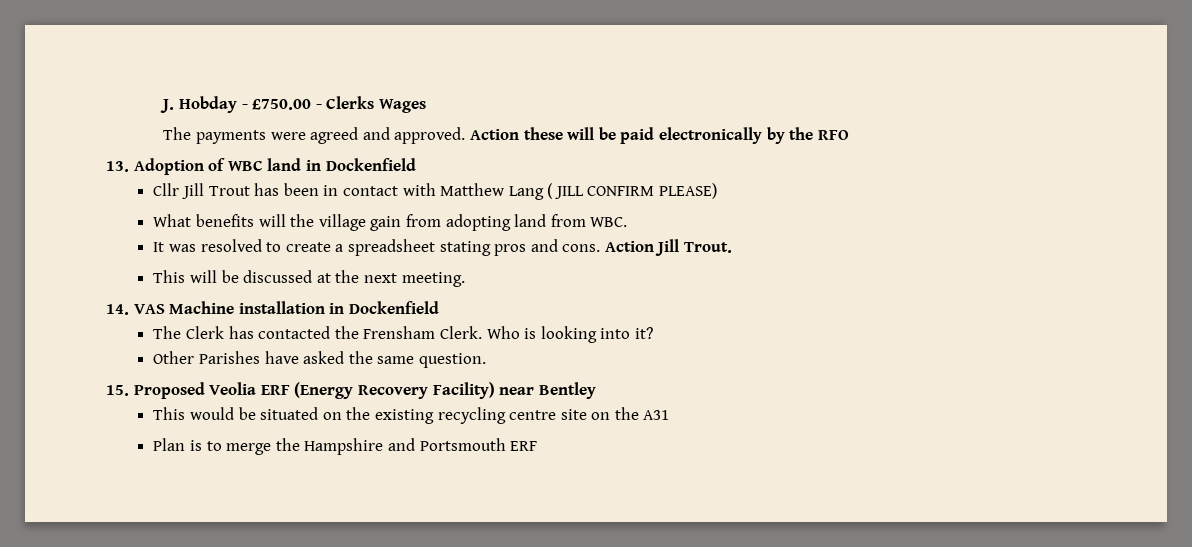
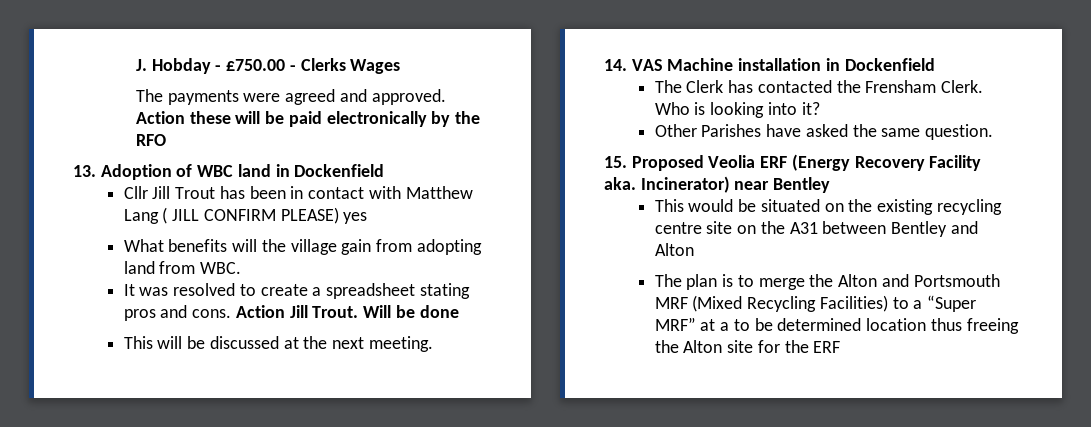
- Cllr Jill Trout has been in contact with Matthew Lang ( JILL CONFIRM PLEASE)
+ Cllr Jill Trout has been in contact with Matthew Lang ( JILL CONFIRM PLEASE) yes
+ Will be done
- 15. Proposed Veolia ERF (Energy Recovery Facility) near Bentley
+ 15. Proposed Veolia ERF (Energy Recovery Facility aka. Incinerator) near Bentley
- This would be situated on the existing recycling centre site on the A31
- Plan is to merge the Hampshire and Portsmouth ERF
+ This would be situated on the existing recycling centre site on the A31 between Bentley and Alton
+ The plan is to merge the Alton and Portsmouth MRF (Mixed Recycling Facilities) to a “Super MRF” at a to be determined location thus freeing the Alton site for the ERF

